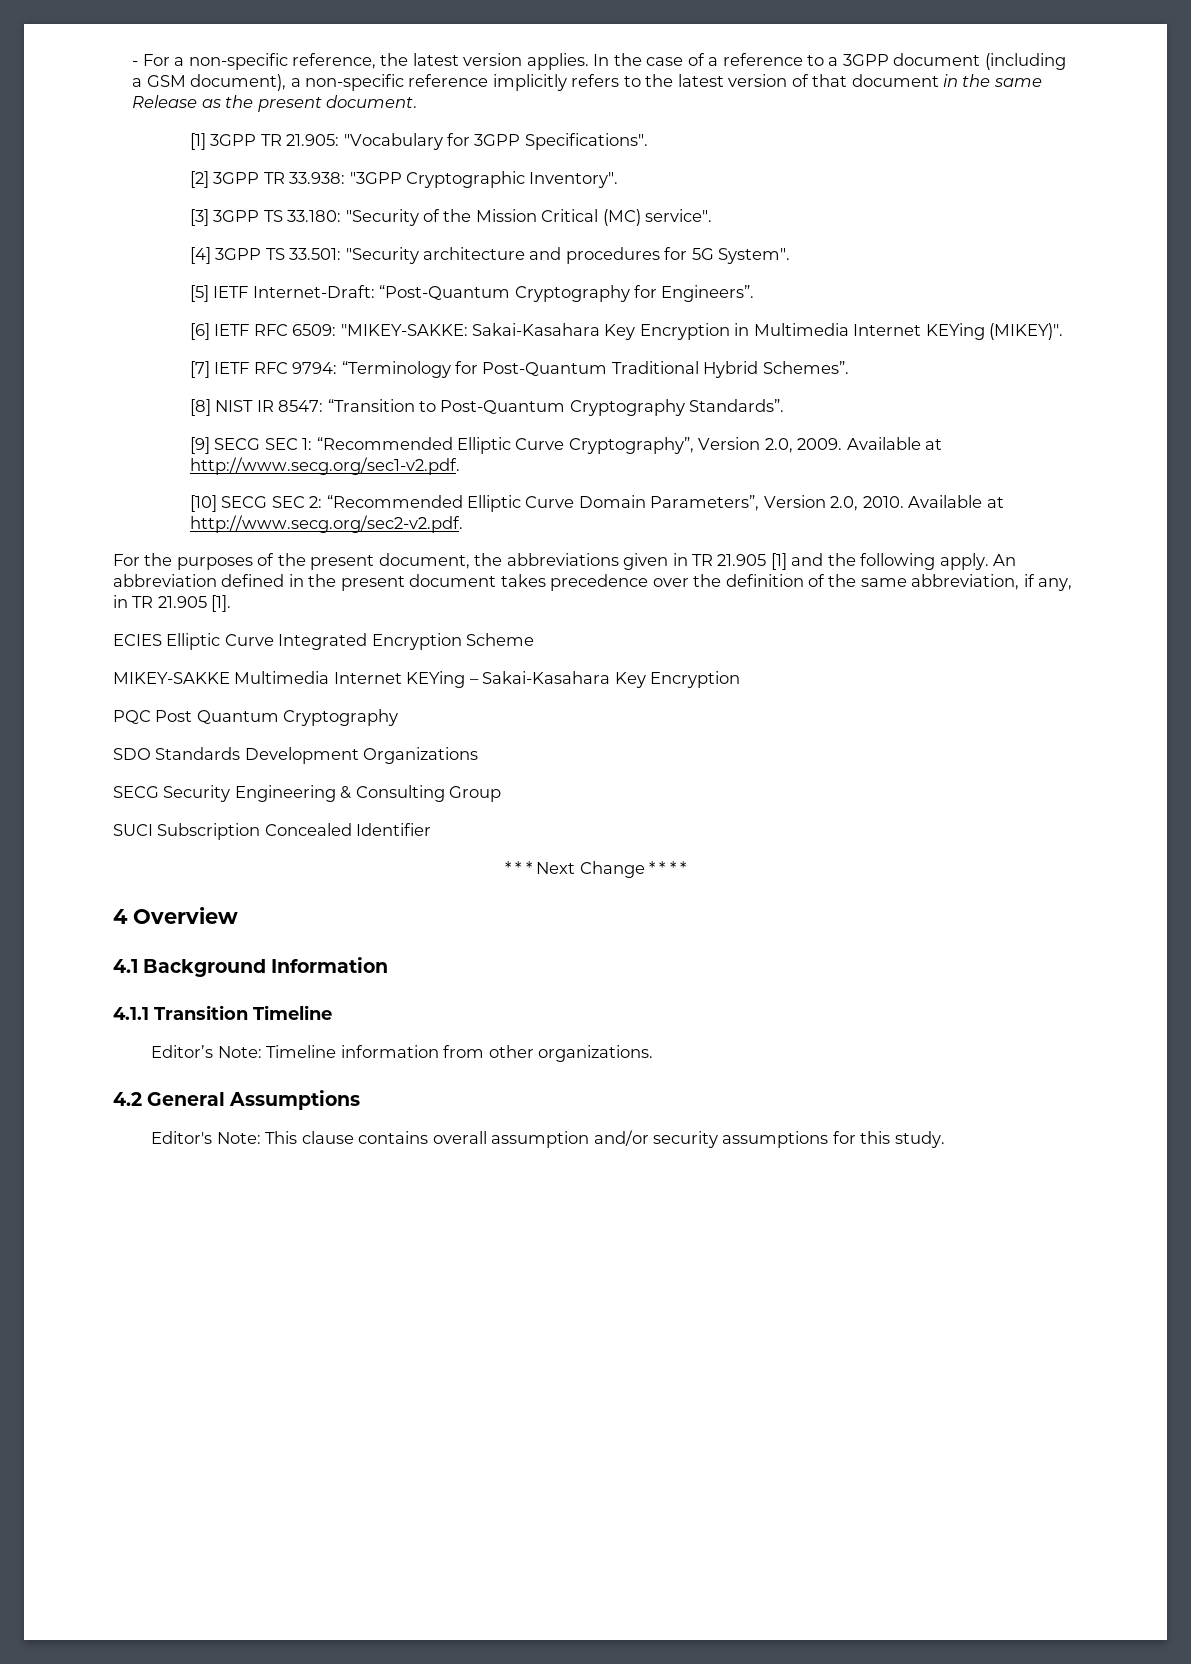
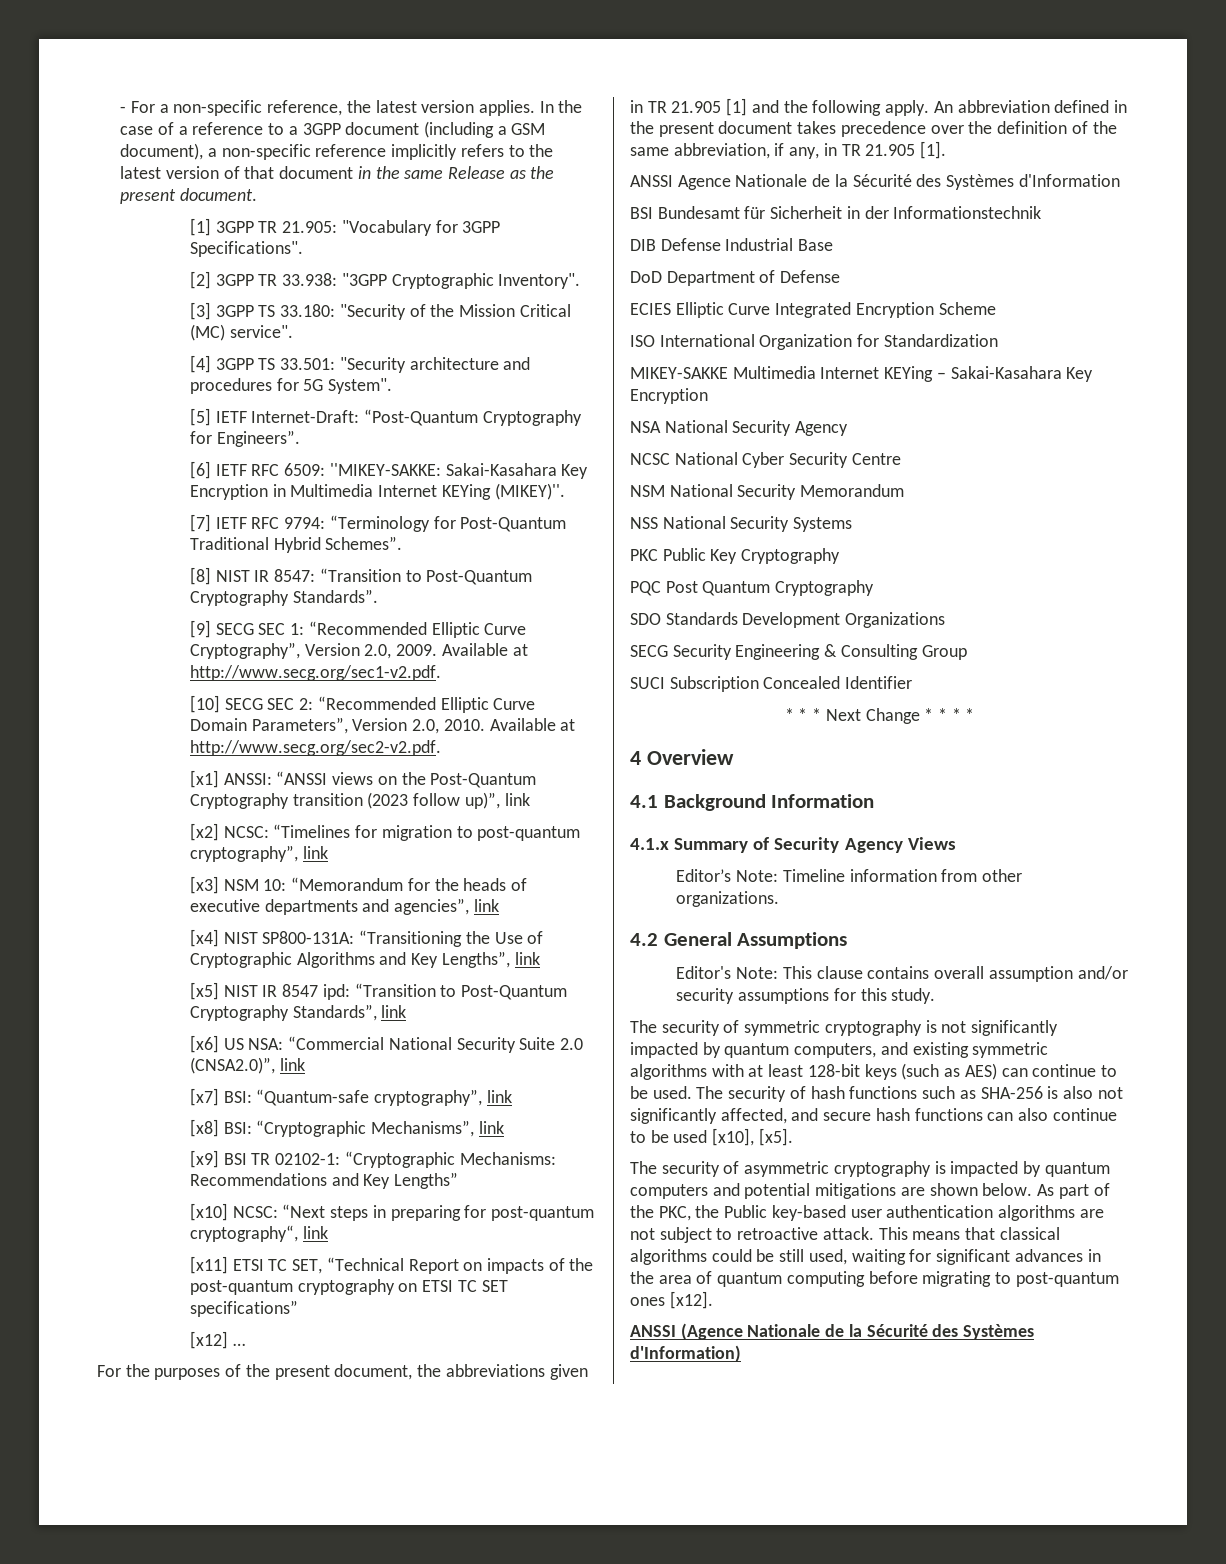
+ [x1] ANSSI: “ANSSI views on the Post-Quantum Cryptography transition (2023 follow up)”, link
+ [x2] NCSC: “Timelines for migration to post-quantum cryptography”, link
+ [x3] NSM 10: “Memorandum for the heads of executive departments and agencies”, link
+ [x4] NIST SP800-131A: “Transitioning the Use of Cryptographic Algorithms and Key Lengths”, link
+ [x5] NIST IR 8547 ipd: “Transition to Post-Quantum Cryptography Standards”, link
+ [x6] US NSA: “Commercial National Security Suite 2.0 (CNSA2.0)”, link
+ [x7] BSI: “Quantum-safe cryptography”, link
+ [x8] BSI: “Cryptographic Mechanisms”, link
+ [x9] BSI TR 02102-1: “Cryptographic Mechanisms: Recommendations and Key Lengths”
+ [x10] NCSC: “Next steps in preparing for post-quantum cryptography“, link
+ [x11] ETSI TC SET, “Technical Report on impacts of the post-quantum cryptography on ETSI TC SET specifications”
+ [x12] …
+ ANSSI Agence Nationale de la Sécurité des Systèmes d'Information
+ BSI Bundesamt für Sicherheit in der Informationstechnik
+ DIB Defense Industrial Base
+ DoD Department of Defense
+ ISO International Organization for Standardization
+ NSA National Security Agency
+ NCSC National Cyber Security Centre
+ NSM National Security Memorandum
+ NSS National Security Systems
+ PKC Public Key Cryptography
- 4.1.1 Transition Timeline
+ 4.1.x Summary of Security Agency Views
+ The security of symmetric cryptography is not significantly impacted by quantum computers, and existing symmetric algorithms with at least 128-bit keys (such as AES) can continue to be used. The security of hash functions such as SHA-256 is also not significantly affected, and secure hash functions can also continue to be used [x10], [x5].
+ The security of asymmetric cryptography is impacted by quantum computers and potential mitigations are shown below. As part of the PKC, the Public key-based user authentication algorithms are not subject to retroactive attack. This means that classical algorithms could be still used, waiting for significant advances in the area of quantum computing before migrating to post-quantum ones [x12].
+ ANSSI (Agence Nationale de la Sécurité des Systèmes d'Information)

